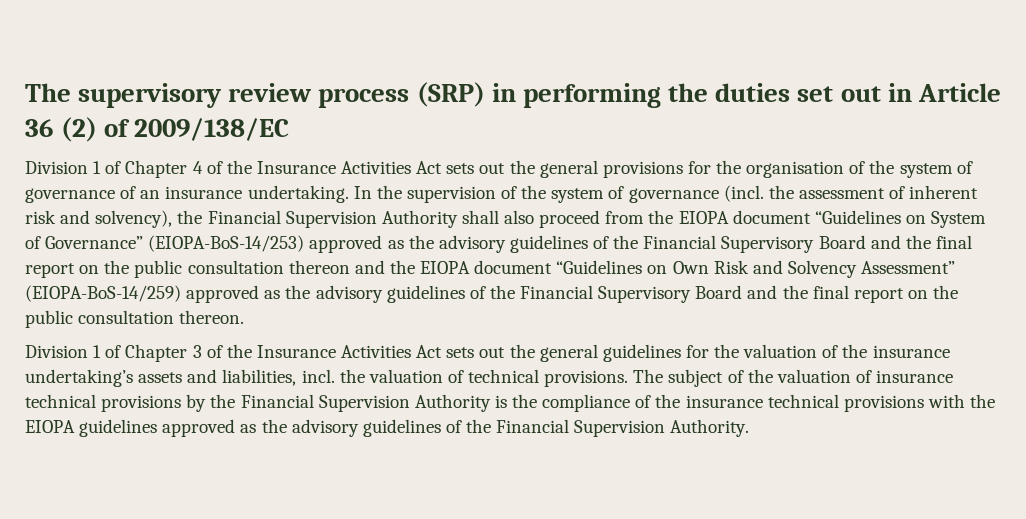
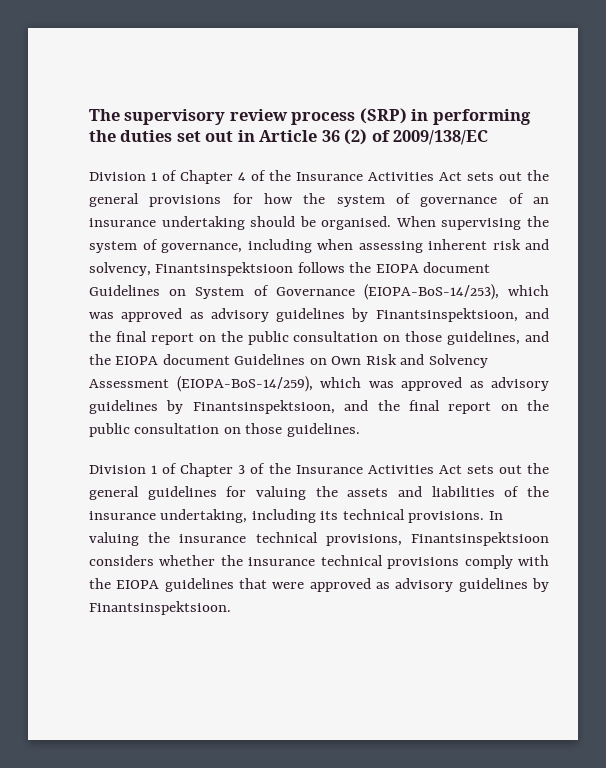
- Division 1 of Chapter 4 of the Insurance Activities Act sets out the general provisions for the organisation of the system of governance of an insurance undertaking. In the supervision of the system of governance (incl. the assessment of inherent risk and solvency), the Financial Supervision Authority shall also proceed from the EIOPA document “Guidelines on System of Governance” (EIOPA-BoS-14/253) approved as the advisory guidelines of the Financial Supervisory Board and the final report on the public consultation thereon and the EIOPA document “Guidelines on Own Risk and Solvency Assessment” (EIOPA-BoS-14/259) approved as the advisory guidelines of the Financial Supervisory Board and the final report on the public consultation thereon.
+ Division 1 of Chapter 4 of the Insurance Activities Act sets out the general provisions for how the system of governance of an insurance undertaking should be organised. When supervising the system of governance, including when assessing inherent risk and solvency, Finantsinspektsioon follows the EIOPA document Guidelines on System of Governance (EIOPA-BoS-14/253), which was approved as advisory guidelines by Finantsinspektsioon, and the final report on the public consultation on those guidelines, and the EIOPA document Guidelines on Own Risk and Solvency Assessment (EIOPA-BoS-14/259), which was approved as advisory guidelines by Finantsinspektsioon, and the final report on the public consultation on those guidelines.
- Division 1 of Chapter 3 of the Insurance Activities Act sets out the general guidelines for the valuation of the insurance undertaking’s assets and liabilities, incl. the valuation of technical provisions. The subject of the valuation of insurance technical provisions by the Financial Supervision Authority is the compliance of the insurance technical provisions with the EIOPA guidelines approved as the advisory guidelines of the Financial Supervision Authority.
+ Division 1 of Chapter 3 of the Insurance Activities Act sets out the general guidelines for valuing the assets and liabilities of the insurance undertaking, including its technical provisions. In valuing the insurance technical provisions, Finantsinspektsioon considers whether the insurance technical provisions comply with the EIOPA guidelines that were approved as advisory guidelines by Finantsinspektsioon.

